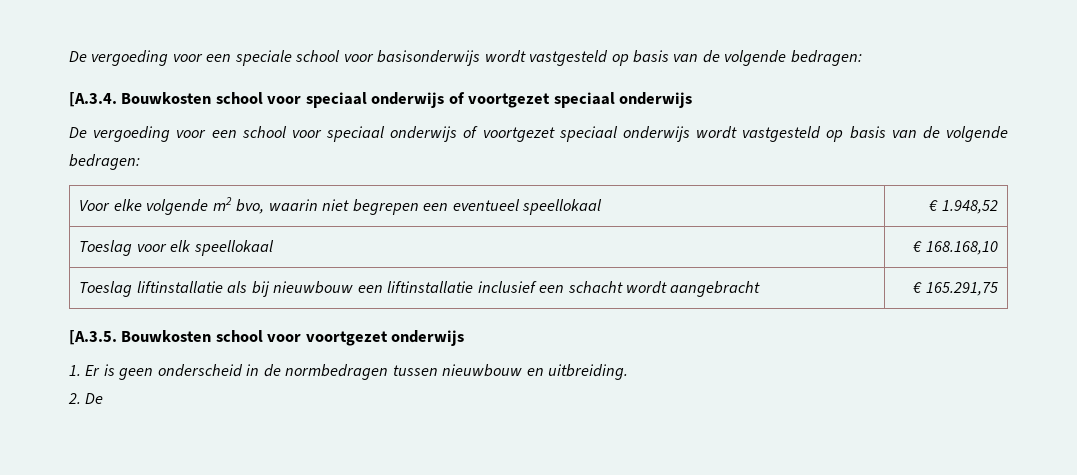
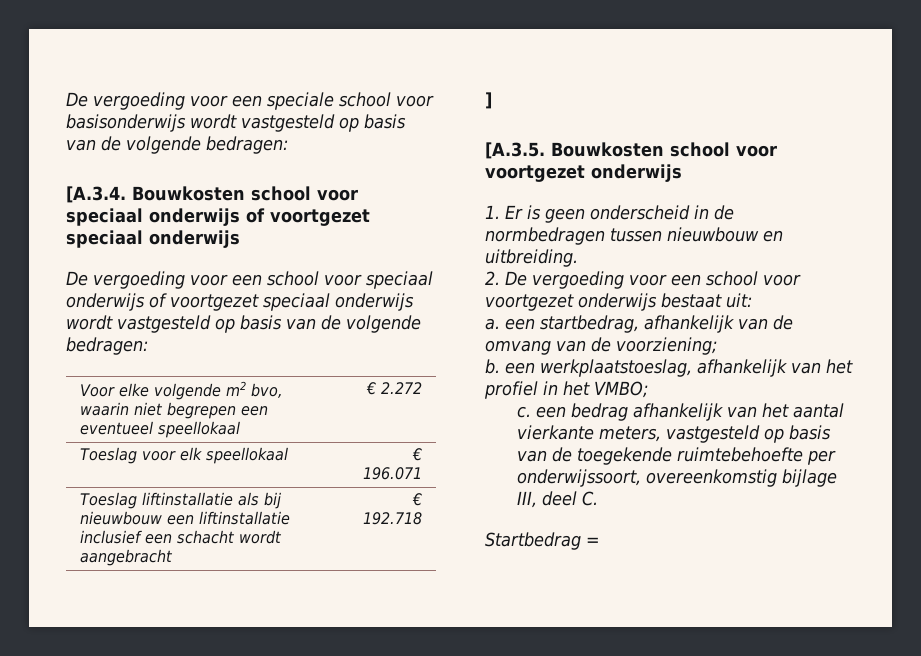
- Voor elke volgende m2 bvo, waarin niet begrepen een eventueel speellokaal | € 1.948,52
+ Voor elke volgende m2 bvo, waarin niet begrepen een eventueel speellokaal | € 2.272
- Toeslag voor elk speellokaal | € 168.168,10
+ Toeslag voor elk speellokaal | € 196.071
- Toeslag liftinstallatie als bij nieuwbouw een liftinstallatie inclusief een schacht wordt aangebracht | € 165.291,75
+ Toeslag liftinstallatie als bij nieuwbouw een liftinstallatie inclusief een schacht wordt aangebracht | € 192.718
+ ]
- 2. De
+ 2. De vergoeding voor een school voor voortgezet onderwijs bestaat uit:
+ a. een startbedrag, afhankelijk van de omvang van de voorziening;
+ b. een werkplaatstoeslag, afhankelijk van het profiel in het VMBO;
+ c. een bedrag afhankelijk van het aantal vierkante meters, vastgesteld op basis van de toegekende ruimtebehoefte per onderwijssoort, overeenkomstig bijlage III, deel C.
+ Startbedrag =

